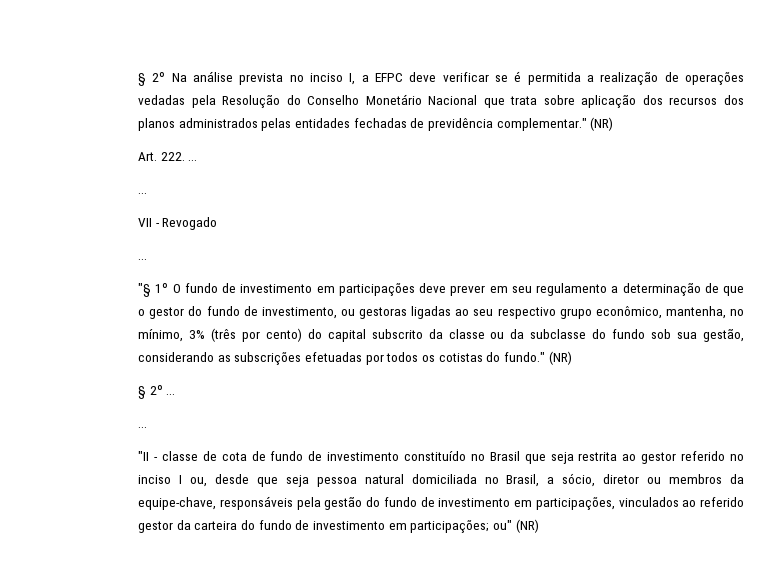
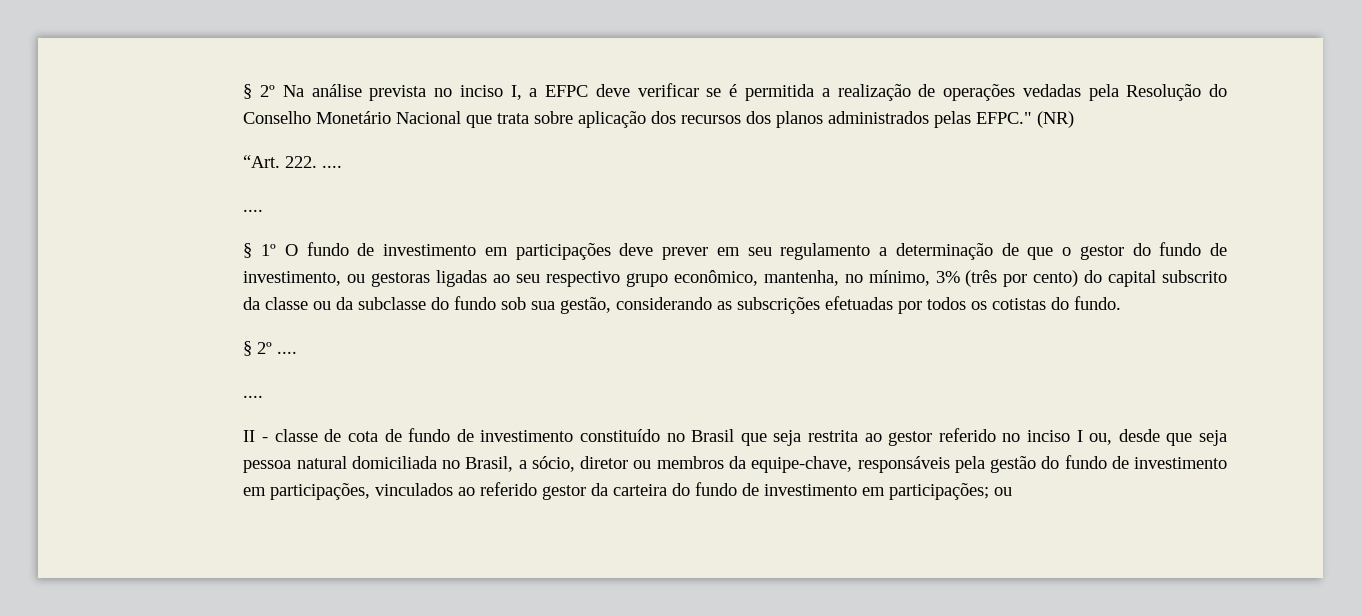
- § 2º Na análise prevista no inciso I, a EFPC deve verificar se é permitida a realização de operações vedadas pela Resolução do Conselho Monetário Nacional que trata sobre aplicação dos recursos dos planos administrados pelas entidades fechadas de previdência complementar." (NR)
- Art. 222. ...
- ...
- VII - Revogado
- ...
- "§ 1º O fundo de investimento em participações deve prever em seu regulamento a determinação de que o gestor do fundo de investimento, ou gestoras ligadas ao seu respectivo grupo econômico, mantenha, no mínimo, 3% (três por cento) do capital subscrito da classe ou da subclasse do fundo sob sua gestão, considerando as subscrições efetuadas por todos os cotistas do fundo." (NR)
- § 2º ...
- ...
- "II - classe de cota de fundo de investimento constituído no Brasil que seja restrita ao gestor referido no inciso I ou, desde que seja pessoa natural domiciliada no Brasil, a sócio, diretor ou membros da equipe-chave, responsáveis pela gestão do fundo de investimento em participações, vinculados ao referido gestor da carteira do fundo de investimento em participações; ou" (NR)
+ § 2º Na análise prevista no inciso I, a EFPC deve verificar se é permitida a realização de operações vedadas pela Resolução do Conselho Monetário Nacional que trata sobre aplicação dos recursos dos planos administrados pelas EFPC." (NR)
+ “Art. 222. ....
+ ....
+ § 1º O fundo de investimento em participações deve prever em seu regulamento a determinação de que o gestor do fundo de investimento, ou gestoras ligadas ao seu respectivo grupo econômico, mantenha, no mínimo, 3% (três por cento) do capital subscrito da classe ou da subclasse do fundo sob sua gestão, considerando as subscrições efetuadas por todos os cotistas do fundo.
+ § 2º ....
+ ....
+ II - classe de cota de fundo de investimento constituído no Brasil que seja restrita ao gestor referido no inciso I ou, desde que seja pessoa natural domiciliada no Brasil, a sócio, diretor ou membros da equipe-chave, responsáveis pela gestão do fundo de investimento em participações, vinculados ao referido gestor da carteira do fundo de investimento em participações; ou

